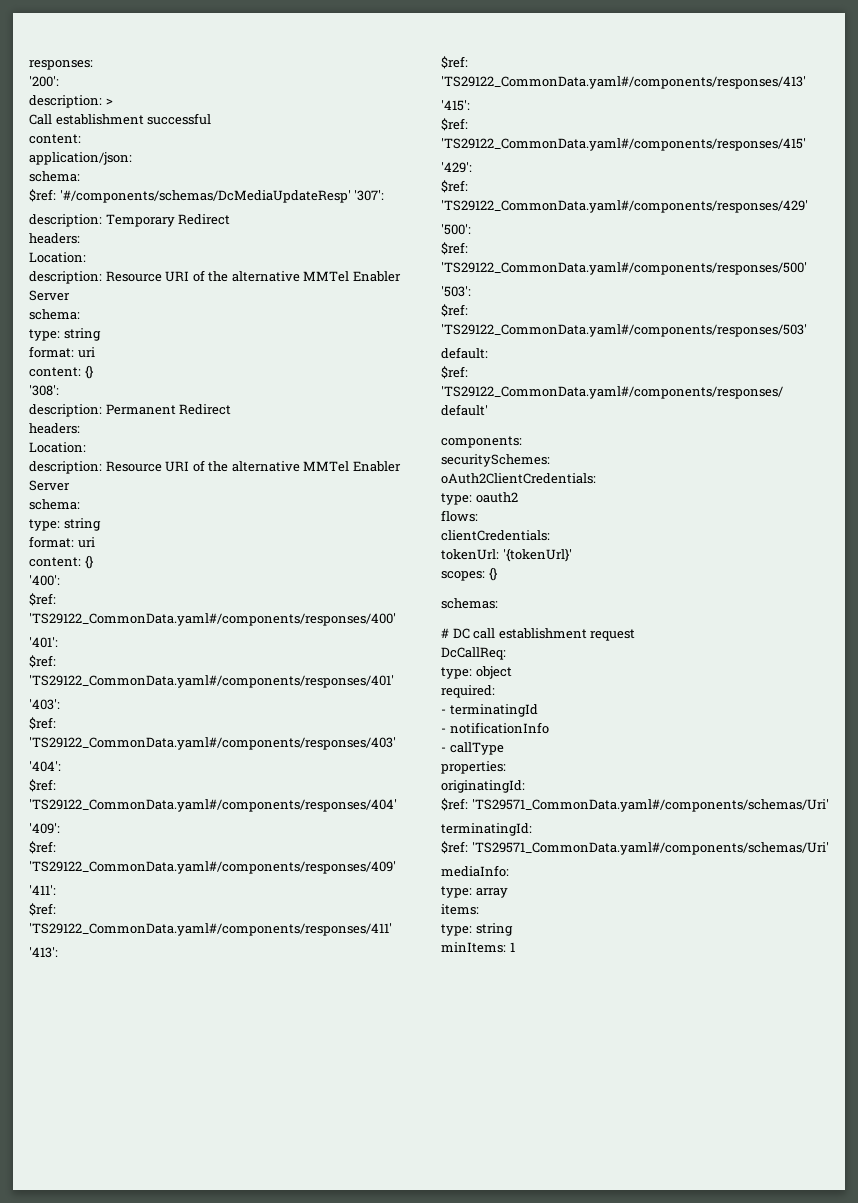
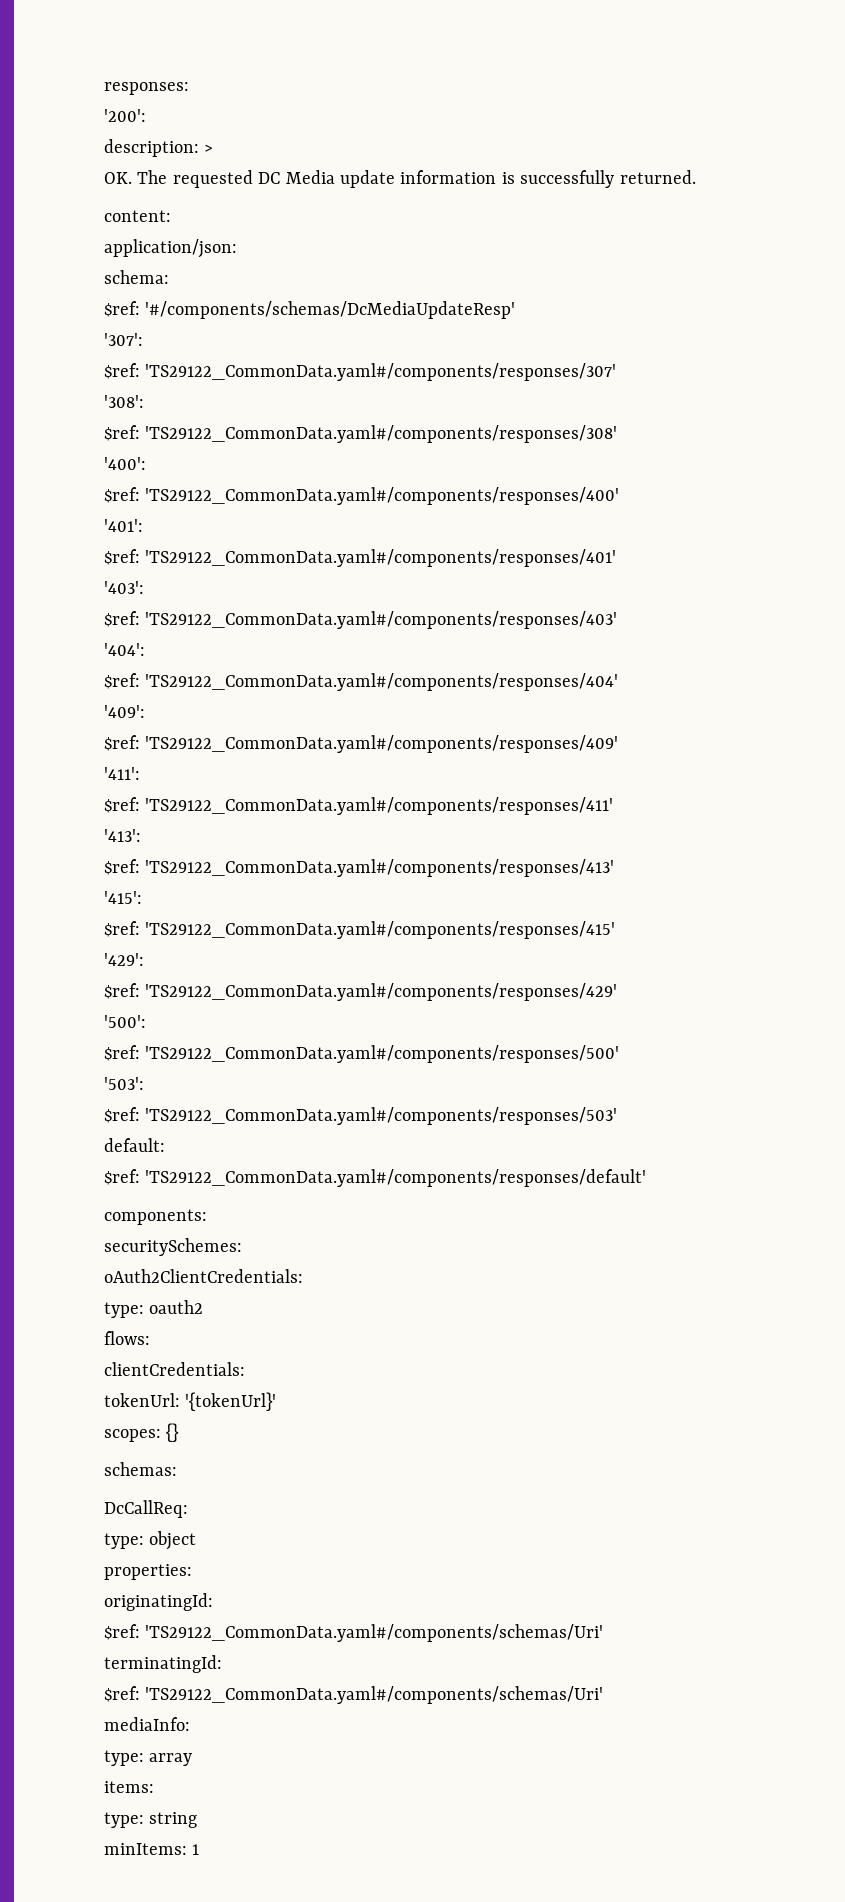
- Call establishment successful
+ OK. The requested DC Media update information is successfully returned.
- $ref: '#/components/schemas/DcMediaUpdateResp' '307':
+ $ref: '#/components/schemas/DcMediaUpdateResp'
+ '307':
- description: Temporary Redirect
- headers:
- Location:
- description: Resource URI of the alternative MMTel Enabler Server
- schema:
- type: string
- format: uri
- content: {}
+ $ref: 'TS29122_CommonData.yaml#/components/responses/307'
  '308':
- description: Permanent Redirect
- headers:
- Location:
- description: Resource URI of the alternative MMTel Enabler Server
- schema:
- type: string
- format: uri
- content: {}
+ $ref: 'TS29122_CommonData.yaml#/components/responses/308'
- # DC call establishment request
  DcCallReq:
  type: object
- required:
- - terminatingId
- - notificationInfo
- - callType
  originatingId:
- $ref: 'TS29571_CommonData.yaml#/components/schemas/Uri'
+ $ref: 'TS29122_CommonData.yaml#/components/schemas/Uri'
  terminatingId:
- $ref: 'TS29571_CommonData.yaml#/components/schemas/Uri'
+ $ref: 'TS29122_CommonData.yaml#/components/schemas/Uri'

